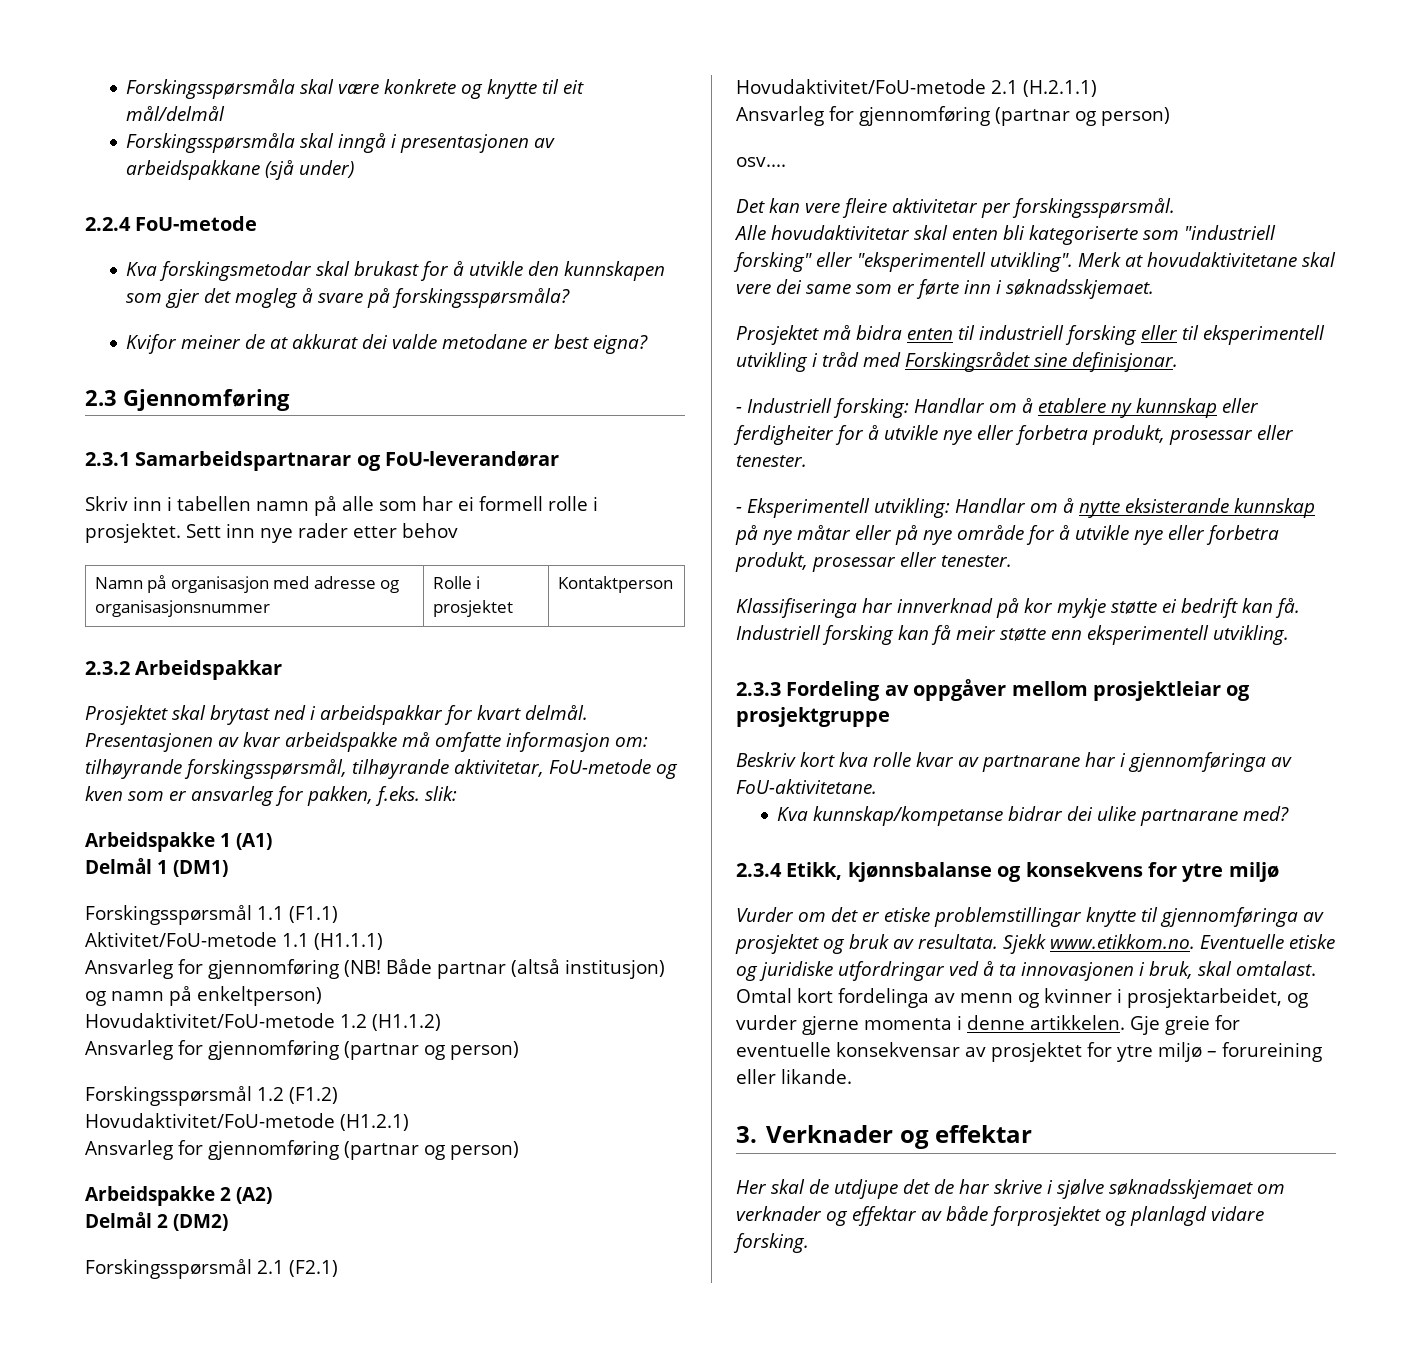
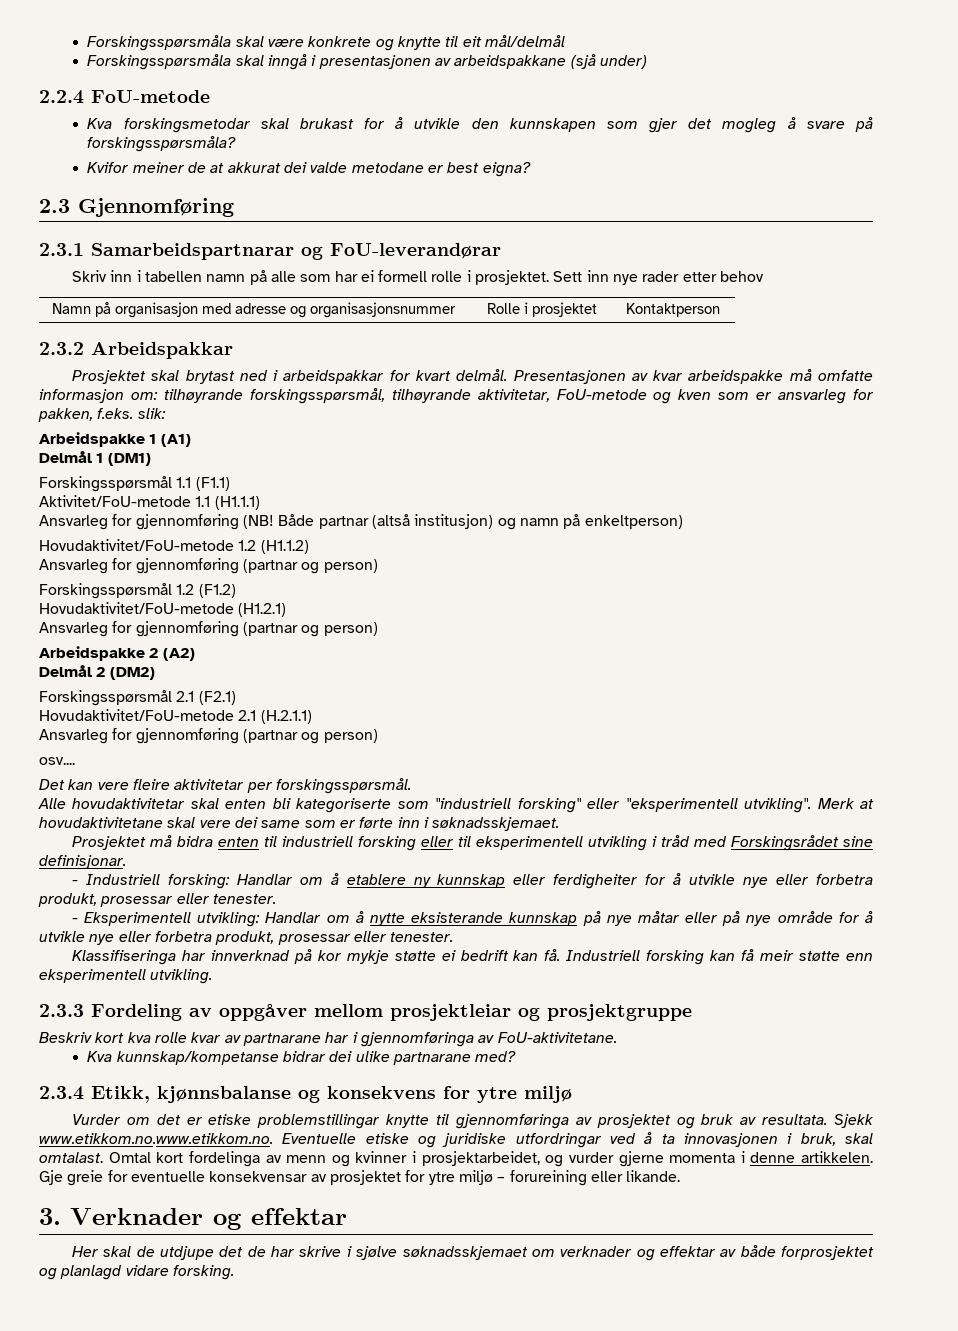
- Sjekk www.etikkom.no. Eventuelle etiske og juridiske utfordringar ved å ta innovasjonen i bruk, skal omtalast.
+ Sjekk www.etikkom.no.www.etikkom.no. Eventuelle etiske og juridiske utfordringar ved å ta innovasjonen i bruk, skal omtalast.

